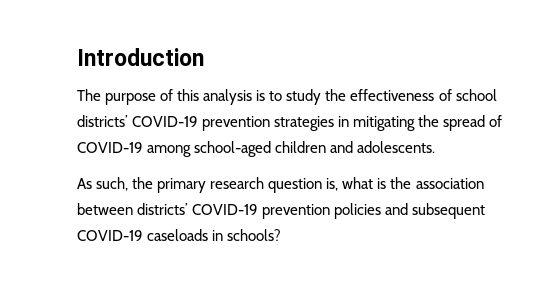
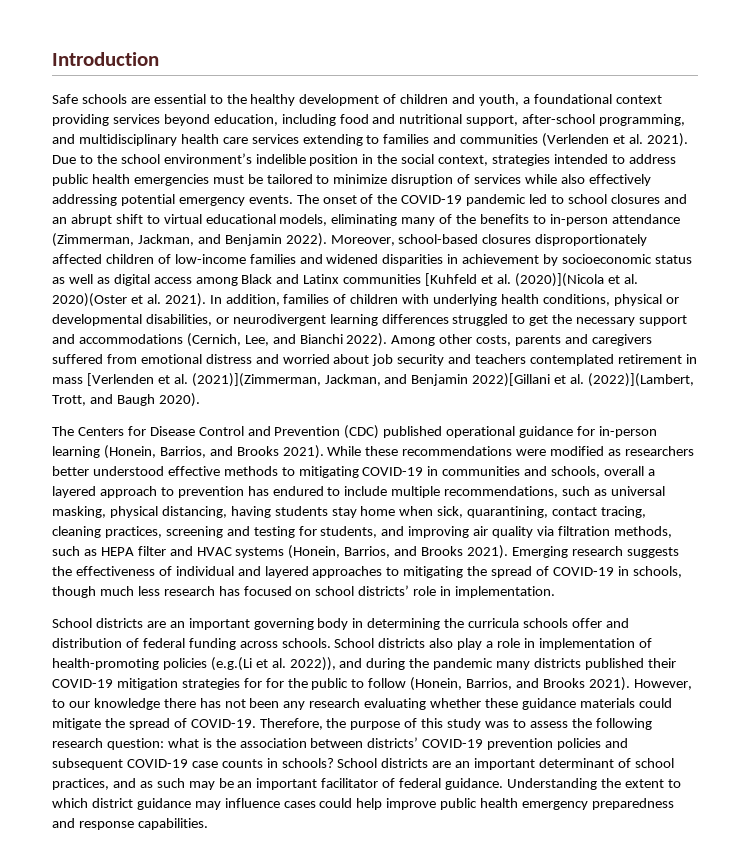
- The purpose of this analysis is to study the effectiveness of school districts’ COVID-19 prevention strategies in mitigating the spread of COVID-19 among school-aged children and adolescents.
- As such, the primary research question is, what is the association between districts’ COVID-19 prevention policies and subsequent COVID-19 caseloads in schools?
+ Safe schools are essential to the healthy development of children and youth, a foundational context providing services beyond education, including food and nutritional support, after-school programming, and multidisciplinary health care services extending to families and communities (Verlenden et al. 2021). Due to the school environment’s indelible position in the social context, strategies intended to address public health emergencies must be tailored to minimize disruption of services while also effectively addressing potential emergency events. The onset of the COVID-19 pandemic led to school closures and an abrupt shift to virtual educational models, eliminating many of the benefits to in-person attendance (Zimmerman, Jackman, and Benjamin 2022). Moreover, school-based closures disproportionately affected children of low-income families and widened disparities in achievement by socioeconomic status as well as digital access among Black and Latinx communities [Kuhfeld et al. (2020)](Nicola et al. 2020)(Oster et al. 2021). In addition, families of children with underlying health conditions, physical or developmental disabilities, or neurodivergent learning differences struggled to get the necessary support and accommodations (Cernich, Lee, and Bianchi 2022). Among other costs, parents and caregivers suffered from emotional distress and worried about job security and teachers contemplated retirement in mass [Verlenden et al. (2021)](Zimmerman, Jackman, and Benjamin 2022)[Gillani et al. (2022)](Lambert, Trott, and Baugh 2020).
+ The Centers for Disease Control and Prevention (CDC) published operational guidance for in-person learning (Honein, Barrios, and Brooks 2021). While these recommendations were modified as researchers better understood effective methods to mitigating COVID-19 in communities and schools, overall a layered approach to prevention has endured to include multiple recommendations, such as universal masking, physical distancing, having students stay home when sick, quarantining, contact tracing, cleaning practices, screening and testing for students, and improving air quality via filtration methods, such as HEPA filter and HVAC systems (Honein, Barrios, and Brooks 2021). Emerging research suggests the effectiveness of individual and layered approaches to mitigating the spread of COVID-19 in schools, though much less research has focused on school districts’ role in implementation.
+ School districts are an important governing body in determining the curricula schools offer and distribution of federal funding across schools. School districts also play a role in implementation of health-promoting policies (e.g.(Li et al. 2022)), and during the pandemic many districts published their COVID-19 mitigation strategies for for the public to follow (Honein, Barrios, and Brooks 2021). However, to our knowledge there has not been any research evaluating whether these guidance materials could mitigate the spread of COVID-19. Therefore, the purpose of this study was to assess the following research question: what is the association between districts’ COVID-19 prevention policies and subsequent COVID-19 case counts in schools? School districts are an important determinant of school practices, and as such may be an important facilitator of federal guidance. Understanding the extent to which district guidance may influence cases could help improve public health emergency preparedness and response capabilities.

